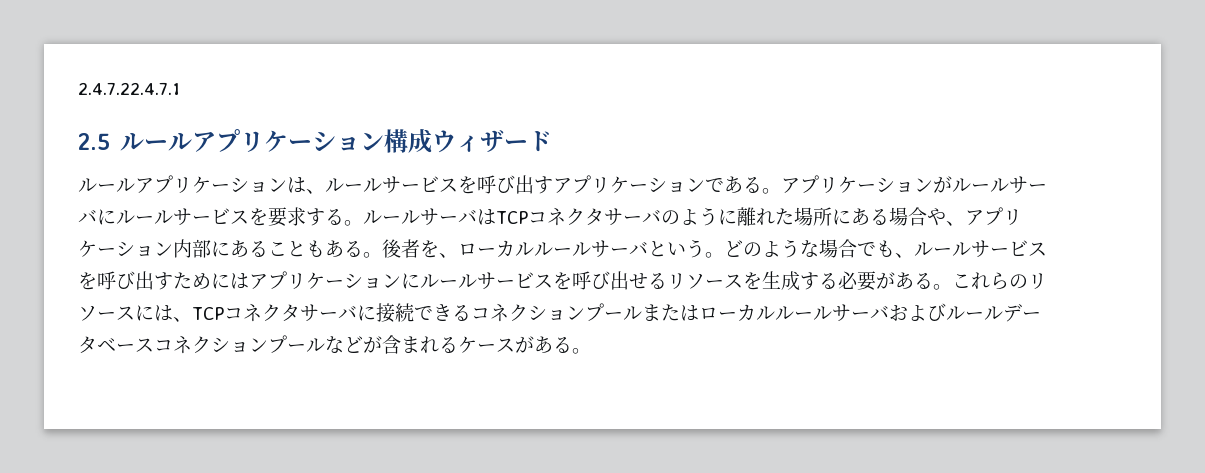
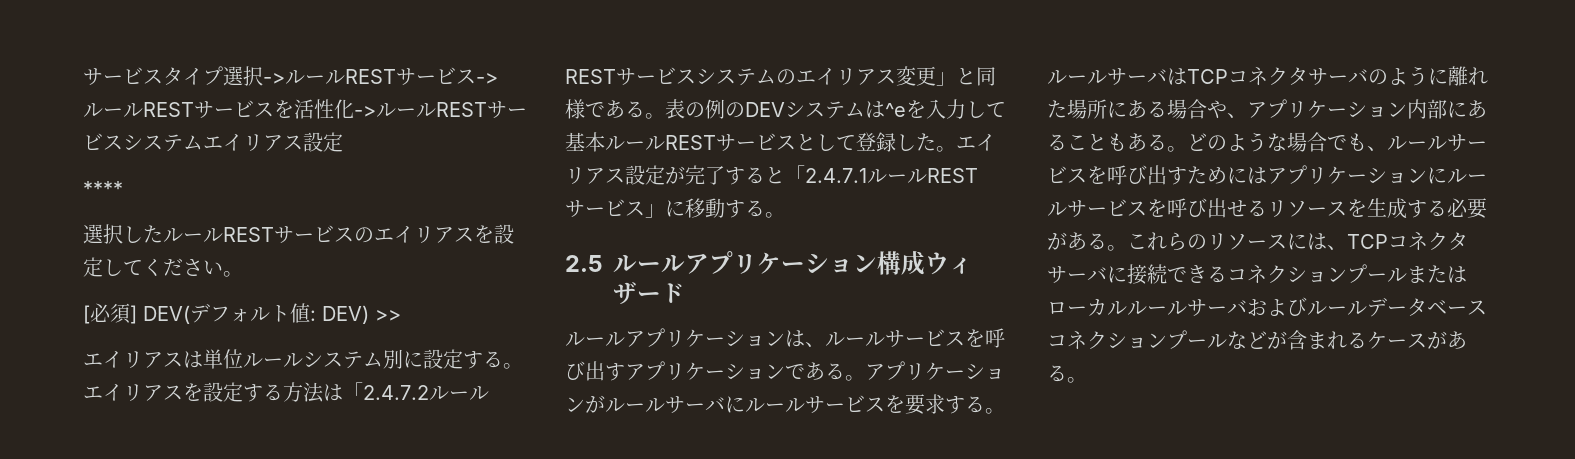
- 2.4.7.22.4.7.1
+ サービスタイプ選択->ルールRESTサービス->ルールRESTサービスを活性化->ルールRESTサービスシステムエイリアス設定
+ ****
+ 選択したルールRESTサービスのエイリアスを設定してください。
+ [必須] DEV(デフォルト値: DEV) >>
+ エイリアスは単位ルールシステム別に設定する。エイリアスを設定する方法は「2.4.7.2ルールRESTサービスシステムのエイリアス変更」と同様である。表の例のDEVシステムは^eを入力して基本ルールRESTサービスとして登録した。エイリアス設定が完了すると「2.4.7.1ルールRESTサービス」に移動する。
- 後者を、ローカルルールサーバという。

